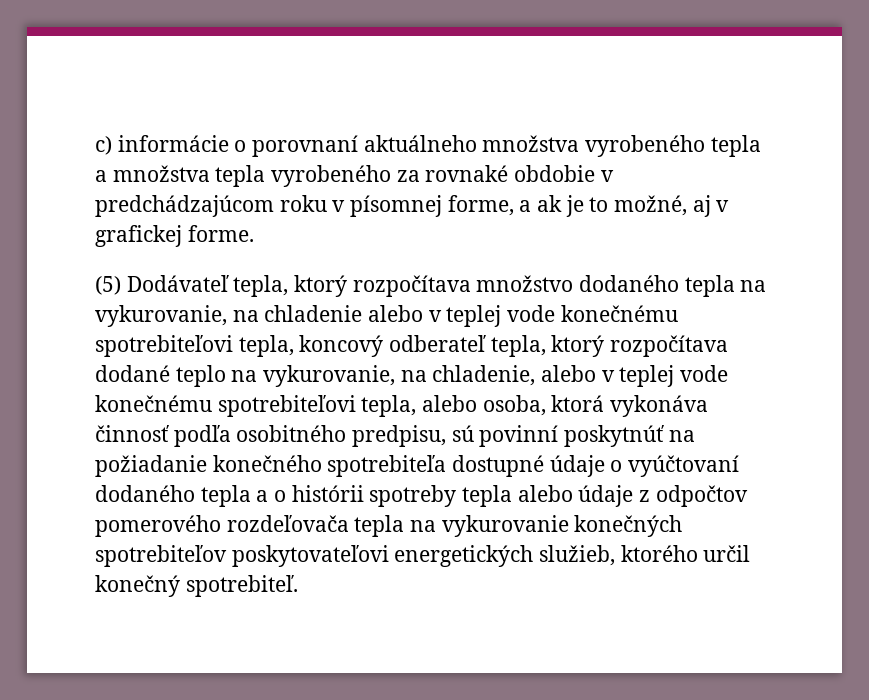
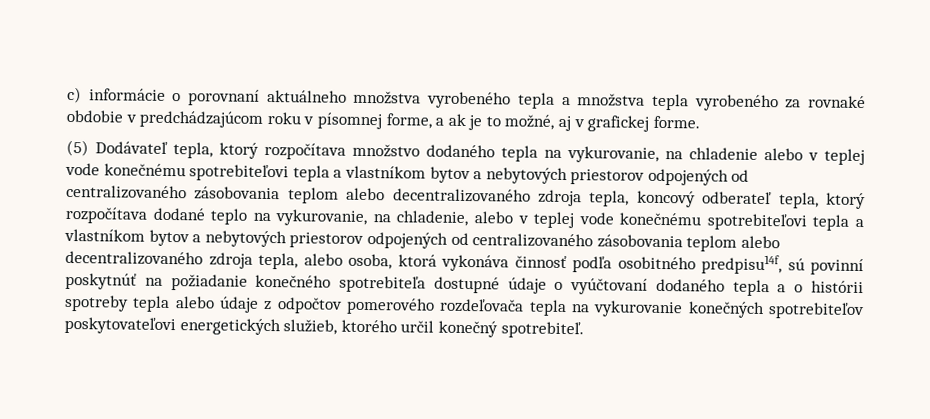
- (5) Dodávateľ tepla, ktorý rozpočítava množstvo dodaného tepla na vykurovanie, na chladenie alebo v teplej vode konečnému spotrebiteľovi tepla, koncový odberateľ tepla, ktorý rozpočítava dodané teplo na vykurovanie, na chladenie, alebo v teplej vode konečnému spotrebiteľovi tepla, alebo osoba, ktorá vykonáva činnosť podľa osobitného predpisu, sú povinní poskytnúť na požiadanie konečného spotrebiteľa dostupné údaje o vyúčtovaní dodaného tepla a o histórii spotreby tepla alebo údaje z odpočtov pomerového rozdeľovača tepla na vykurovanie konečných spotrebiteľov poskytovateľovi energetických služieb, ktorého určil konečný spotrebiteľ.
+ (5) Dodávateľ tepla, ktorý rozpočítava množstvo dodaného tepla na vykurovanie, na chladenie alebo v teplej vode konečnému spotrebiteľovi tepla a vlastníkom bytov a nebytových priestorov odpojených od centralizovaného zásobovania teplom alebo decentralizovaného zdroja tepla, koncový odberateľ tepla, ktorý rozpočítava dodané teplo na vykurovanie, na chladenie, alebo v teplej vode konečnému spotrebiteľovi tepla a vlastníkom bytov a nebytových priestorov odpojených od centralizovaného zásobovania teplom alebo decentralizovaného zdroja tepla, alebo osoba, ktorá vykonáva činnosť podľa osobitného predpisu14f, sú povinní poskytnúť na požiadanie konečného spotrebiteľa dostupné údaje o vyúčtovaní dodaného tepla a o histórii spotreby tepla alebo údaje z odpočtov pomerového rozdeľovača tepla na vykurovanie konečných spotrebiteľov poskytovateľovi energetických služieb, ktorého určil konečný spotrebiteľ.

